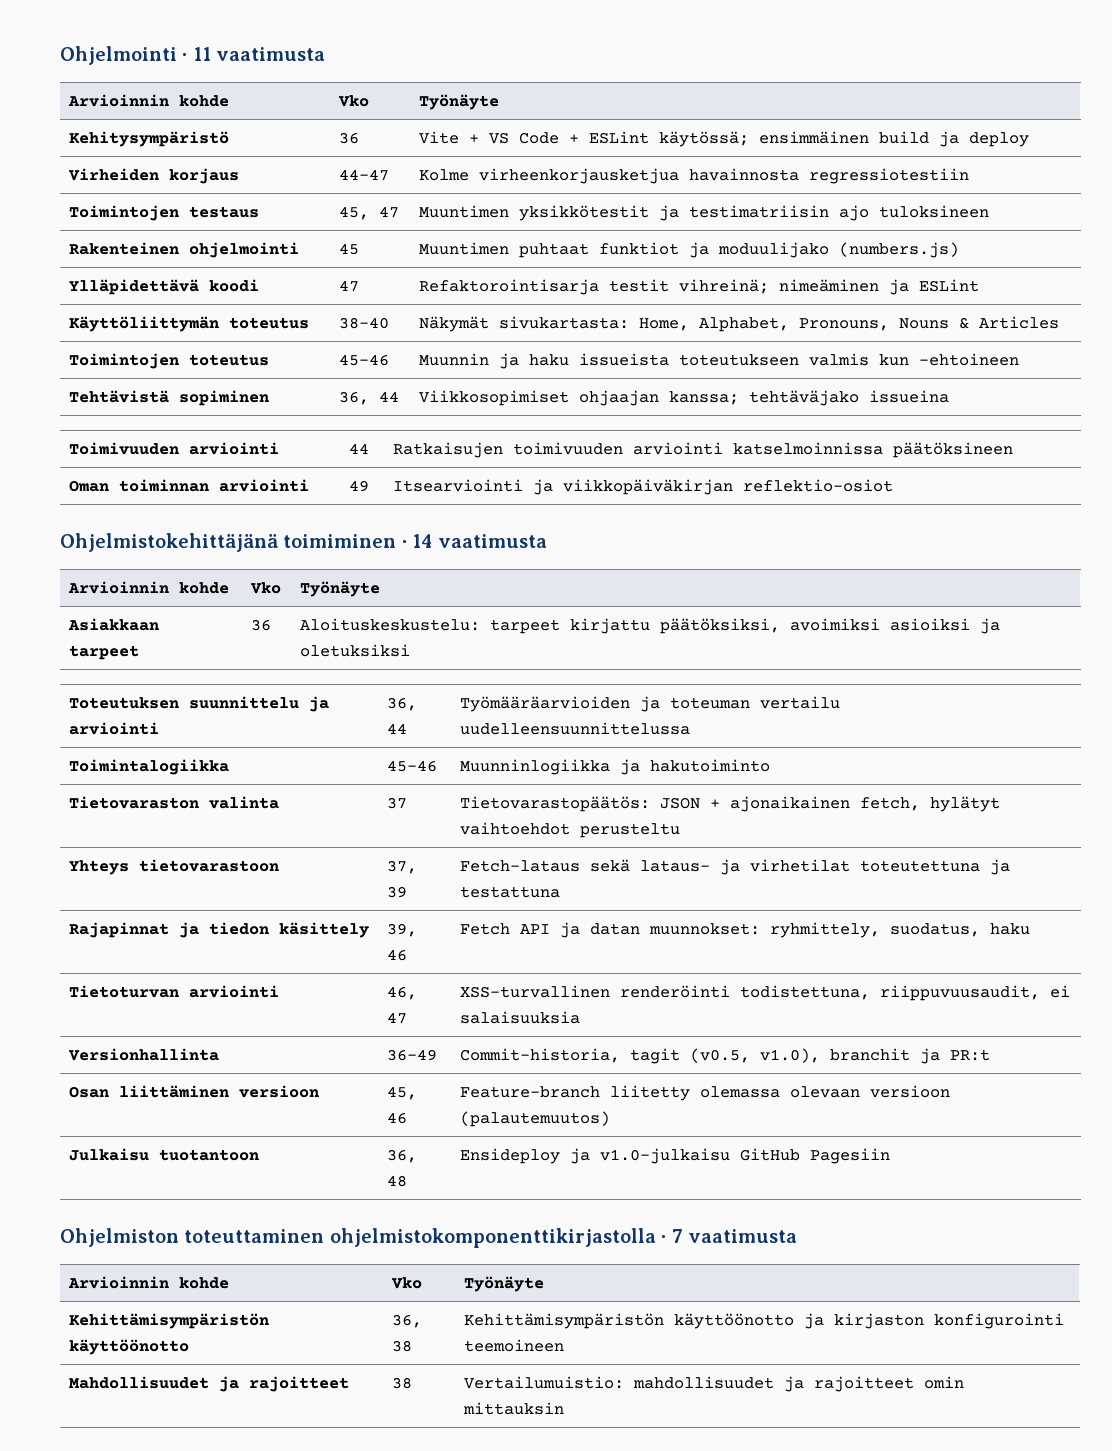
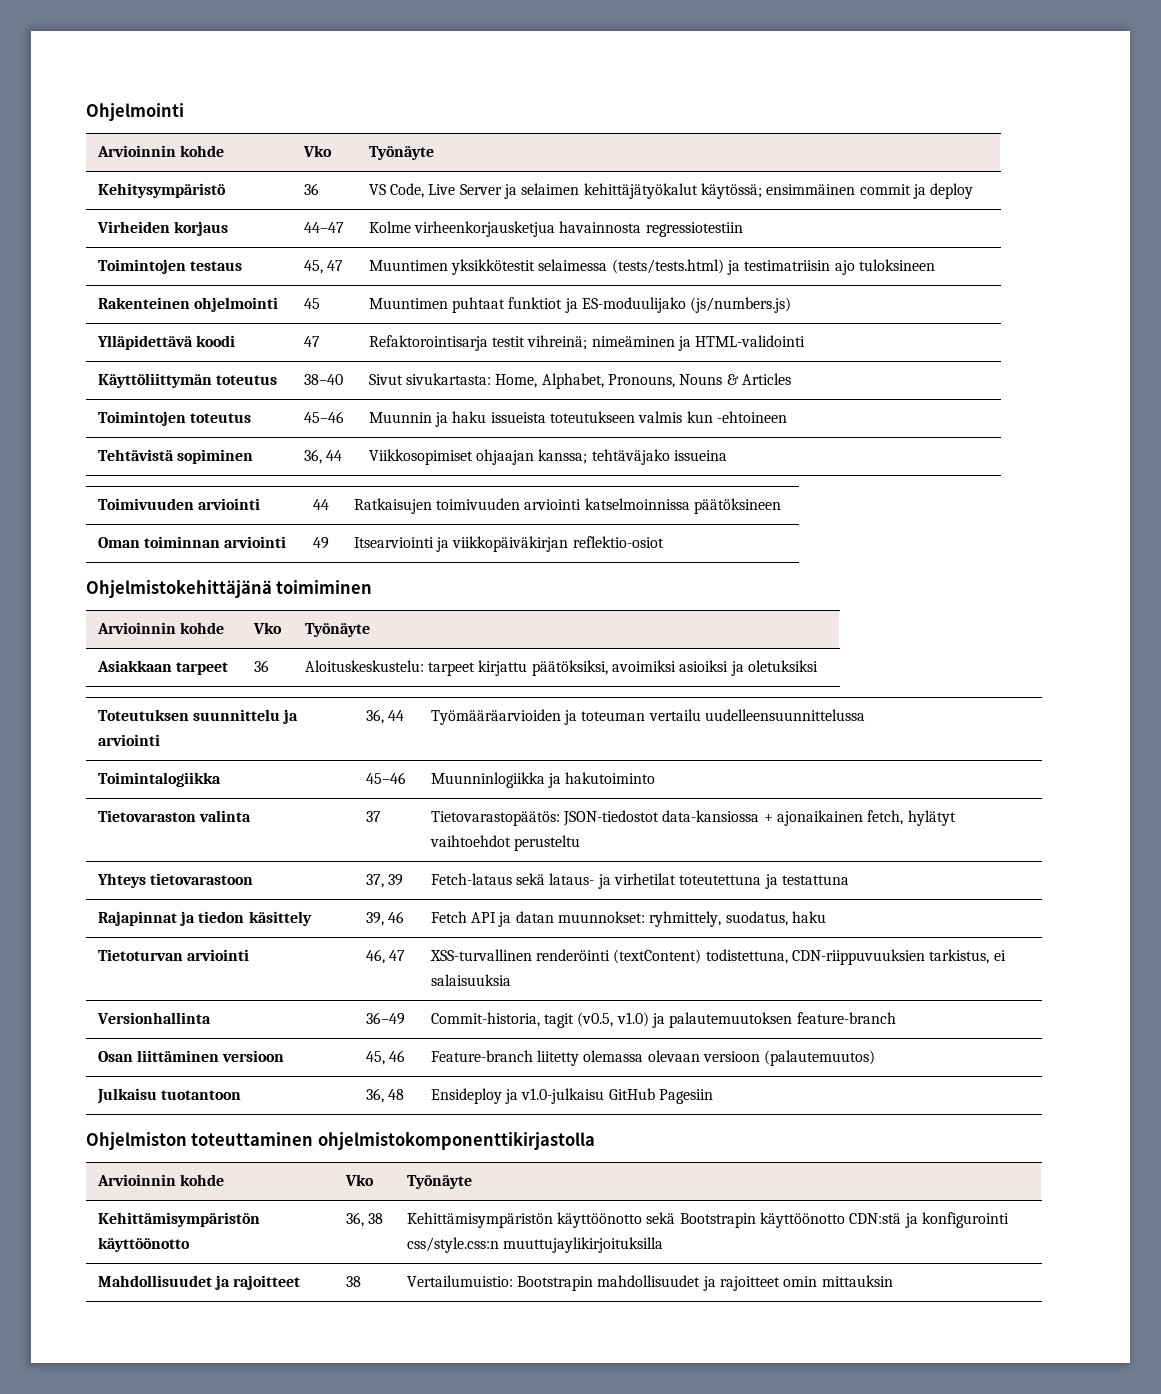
- Ohjelmointi · 11 vaatimusta
+ Ohjelmointi
- Kehitysympäristö | 36 | Vite + VS Code + ESLint käytössä; ensimmäinen build ja deploy
+ Kehitysympäristö | 36 | VS Code, Live Server ja selaimen kehittäjätyökalut käytössä; ensimmäinen commit ja deploy
- Toimintojen testaus | 45, 47 | Muuntimen yksikkötestit ja testimatriisin ajo tuloksineen
+ Toimintojen testaus | 45, 47 | Muuntimen yksikkötestit selaimessa (tests/tests.html) ja testimatriisin ajo tuloksineen
- Rakenteinen ohjelmointi | 45 | Muuntimen puhtaat funktiot ja moduulijako (numbers.js)
+ Rakenteinen ohjelmointi | 45 | Muuntimen puhtaat funktiot ja ES-moduulijako (js/numbers.js)
- Ylläpidettävä koodi | 47 | Refaktorointisarja testit vihreinä; nimeäminen ja ESLint
+ Ylläpidettävä koodi | 47 | Refaktorointisarja testit vihreinä; nimeäminen ja HTML-validointi
- Käyttöliittymän toteutus | 38–40 | Näkymät sivukartasta: Home, Alphabet, Pronouns, Nouns & Articles
+ Käyttöliittymän toteutus | 38–40 | Sivut sivukartasta: Home, Alphabet, Pronouns, Nouns & Articles
- Ohjelmistokehittäjänä toimiminen · 14 vaatimusta
+ Ohjelmistokehittäjänä toimiminen
- Tietovaraston valinta | 37 | Tietovarastopäätös: JSON + ajonaikainen fetch, hylätyt vaihtoehdot perusteltu
+ Tietovaraston valinta | 37 | Tietovarastopäätös: JSON-tiedostot data-kansiossa + ajonaikainen fetch, hylätyt vaihtoehdot perusteltu
- Tietoturvan arviointi | 46, 47 | XSS-turvallinen renderöinti todistettuna, riippuvuusaudit, ei salaisuuksia
+ Tietoturvan arviointi | 46, 47 | XSS-turvallinen renderöinti (textContent) todistettuna, CDN-riippuvuuksien tarkistus, ei salaisuuksia
- Versionhallinta | 36–49 | Commit-historia, tagit (v0.5, v1.0), branchit ja PR:t
+ Versionhallinta | 36–49 | Commit-historia, tagit (v0.5, v1.0) ja palautemuutoksen feature-branch
- Ohjelmiston toteuttaminen ohjelmistokomponenttikirjastolla · 7 vaatimusta
+ Ohjelmiston toteuttaminen ohjelmistokomponenttikirjastolla
- Kehittämisympäristön käyttöönotto | 36, 38 | Kehittämisympäristön käyttöönotto ja kirjaston konfigurointi teemoineen
+ Kehittämisympäristön käyttöönotto | 36, 38 | Kehittämisympäristön käyttöönotto sekä Bootstrapin käyttöönotto CDN:stä ja konfigurointi css/style.css:n muuttujaylikirjoituksilla
- Mahdollisuudet ja rajoitteet | 38 | Vertailumuistio: mahdollisuudet ja rajoitteet omin mittauksin
+ Mahdollisuudet ja rajoitteet | 38 | Vertailumuistio: Bootstrapin mahdollisuudet ja rajoitteet omin mittauksin

